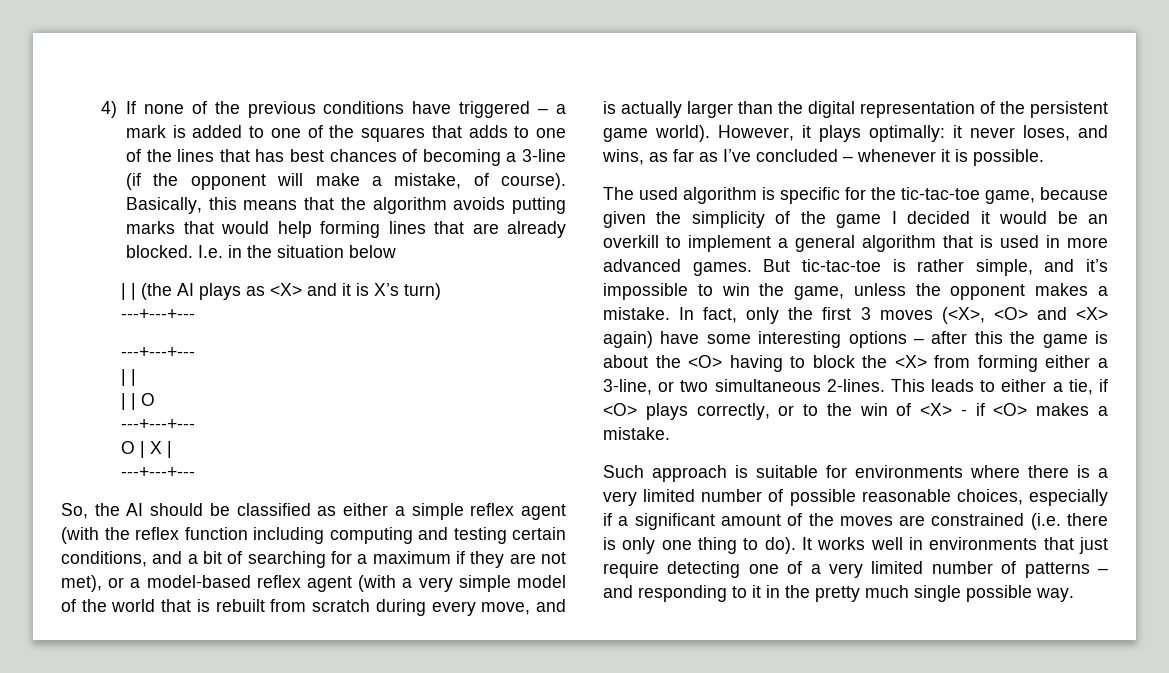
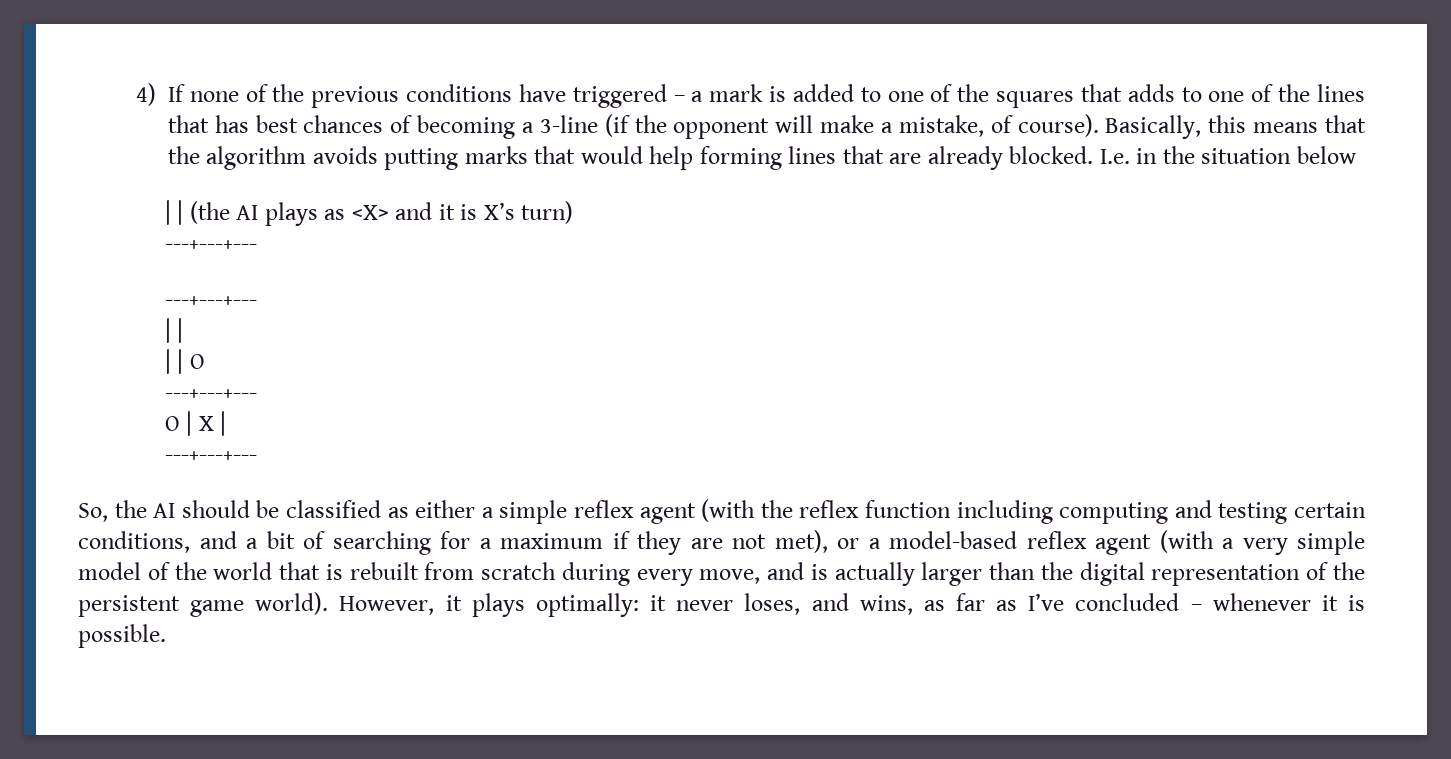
- The used algorithm is specific for the tic-tac-toe game, because given the simplicity of the game I decided it would be an overkill to implement a general algorithm that is used in more advanced games. But tic-tac-toe is rather simple, and it’s impossible to win the game, unless the opponent makes a mistake. In fact, only the first 3 moves (<X>, <O> and <X> again) have some interesting options – after this the game is about the <O> having to block the <X> from forming either a 3-line, or two simultaneous 2-lines. This leads to either a tie, if <O> plays correctly, or to the win of <X> - if <O> makes a mistake.
- Such approach is suitable for environments where there is a very limited number of possible reasonable choices, especially if a significant amount of the moves are constrained (i.e. there is only one thing to do). It works well in environments that just require detecting one of a very limited number of patterns – and responding to it in the pretty much single possible way.

